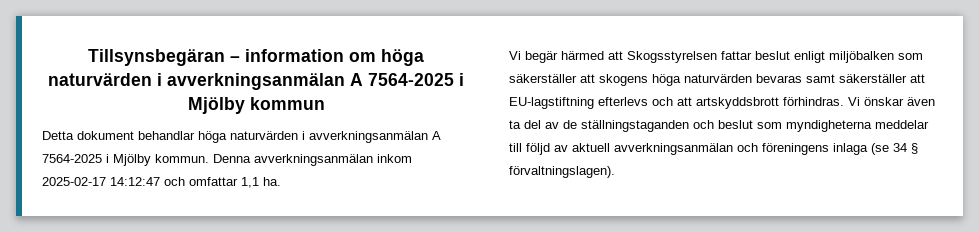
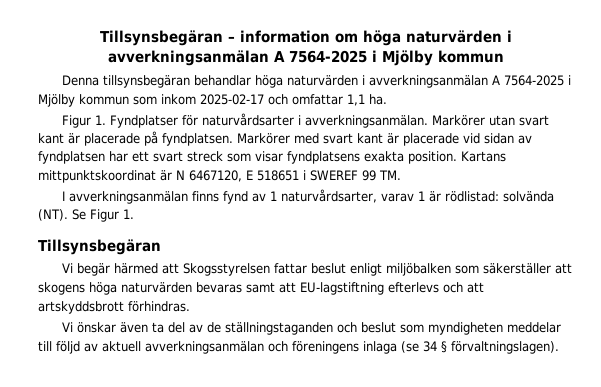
- Detta dokument behandlar höga naturvärden i avverkningsanmälan A 7564-2025 i Mjölby kommun. Denna avverkningsanmälan inkom 2025-02-17 14:12:47 och omfattar 1,1 ha.
+ Denna tillsynsbegäran behandlar höga naturvärden i avverkningsanmälan A 7564-2025 i Mjölby kommun som inkom 2025-02-17 och omfattar 1,1 ha.
+ Figur 1. Fyndplatser för naturvårdsarter i avverkningsanmälan. Markörer utan svart kant är placerade på fyndplatsen. Markörer med svart kant är placerade vid sidan av fyndplatsen har ett svart streck som visar fyndplatsens exakta position. Kartans mittpunktskoordinat är N 6467120, E 518651 i SWEREF 99 TM.
+ I avverkningsanmälan finns fynd av 1 naturvårdsarter, varav 1 är rödlistad: solvända (NT). Se Figur 1.
+ Tillsynsbegäran
- Vi begär härmed att Skogsstyrelsen fattar beslut enligt miljöbalken som säkerställer att skogens höga naturvärden bevaras samt säkerställer att EU-lagstiftning efterlevs och att artskyddsbrott förhindras. Vi önskar även ta del av de ställningstaganden och beslut som myndigheterna meddelar till följd av aktuell avverkningsanmälan och föreningens inlaga (se 34 § förvaltningslagen).
+ Vi begär härmed att Skogsstyrelsen fattar beslut enligt miljöbalken som säkerställer att skogens höga naturvärden bevaras samt att EU-lagstiftning efterlevs och att artskyddsbrott förhindras.
+ Vi önskar även ta del av de ställningstaganden och beslut som myndigheten meddelar till följd av aktuell avverkningsanmälan och föreningens inlaga (se 34 § förvaltningslagen).

